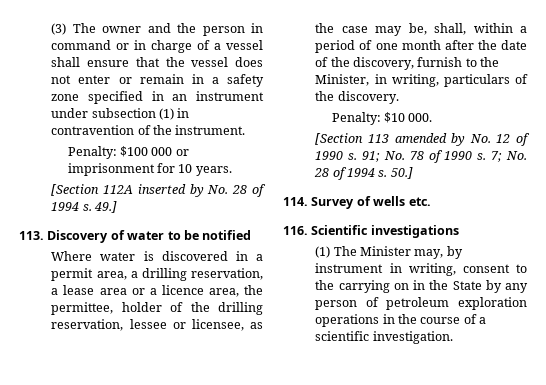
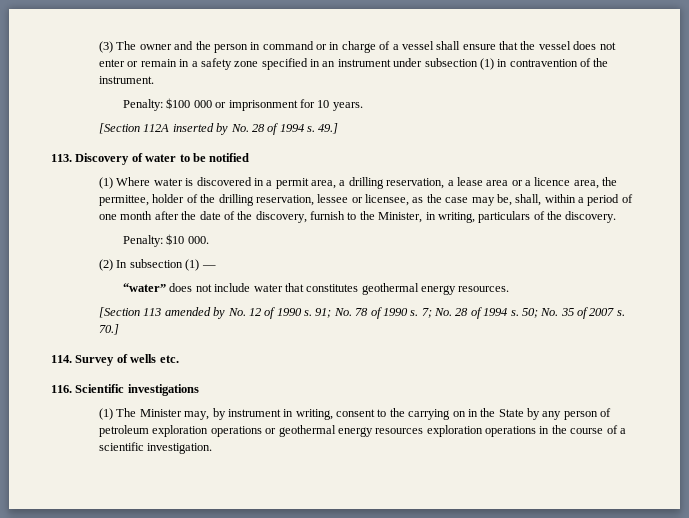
- Where water is discovered in a permit area, a drilling reservation, a lease area or a licence area, the permittee, holder of the drilling reservation, lessee or licensee, as the case may be, shall, within a period of one month after the date of the discovery, furnish to the Minister, in writing, particulars of the discovery.
+ (1) Where water is discovered in a permit area, a drilling reservation, a lease area or a licence area, the permittee, holder of the drilling reservation, lessee or licensee, as the case may be, shall, within a period of one month after the date of the discovery, furnish to the Minister, in writing, particulars of the discovery.
+ (2) In subsection (1) —
+ “water” does not include water that constitutes geothermal energy resources.
- 50.]
+ 50; No. 35 of 2007 s. 70.]
- (1) The Minister may, by instrument in writing, consent to the carrying on in the State by any person of petroleum exploration operations in the course of a scientific investigation.
+ (1) The Minister may, by instrument in writing, consent to the carrying on in the State by any person of petroleum exploration operations or geothermal energy resources exploration operations in the course of a scientific investigation.

